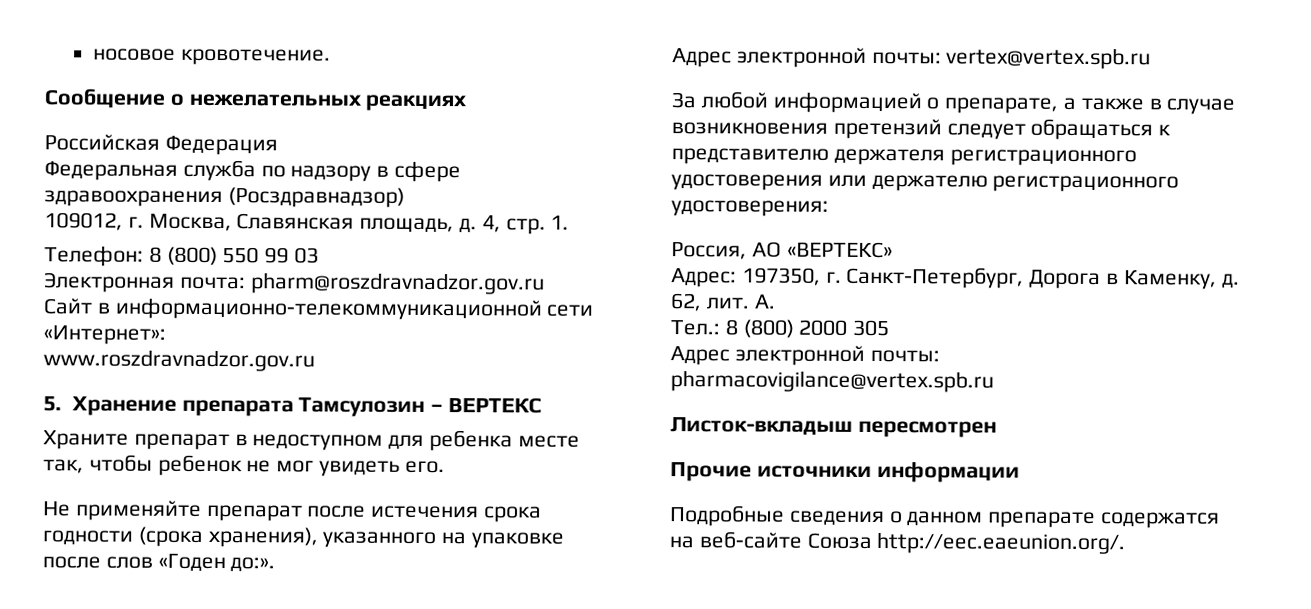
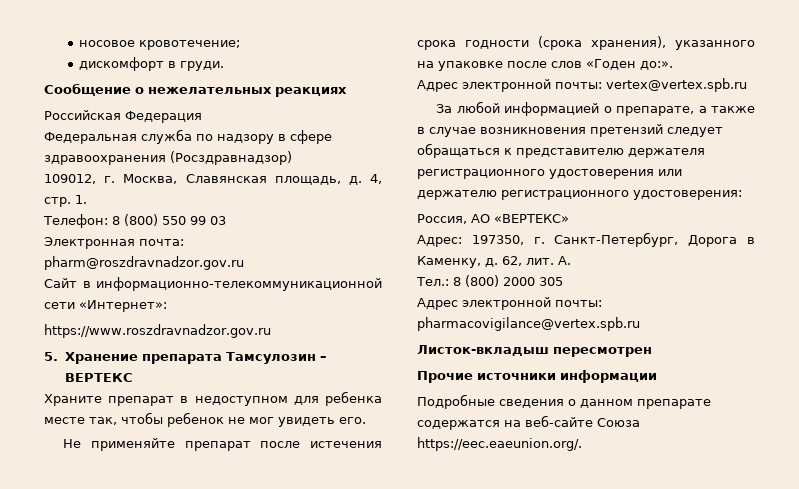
- носовое кровотечение.
+ носовое кровотечение;
+ дискомфорт в груди.
- www.roszdravnadzor.gov.ru
+ https://www.roszdravnadzor.gov.ru
- Подробные сведения о данном препарате содержатся на веб-сайте Союза http://eec.eaeunion.org/.
+ Подробные сведения о данном препарате содержатся на веб-сайте Союза https://eec.eaeunion.org/.

